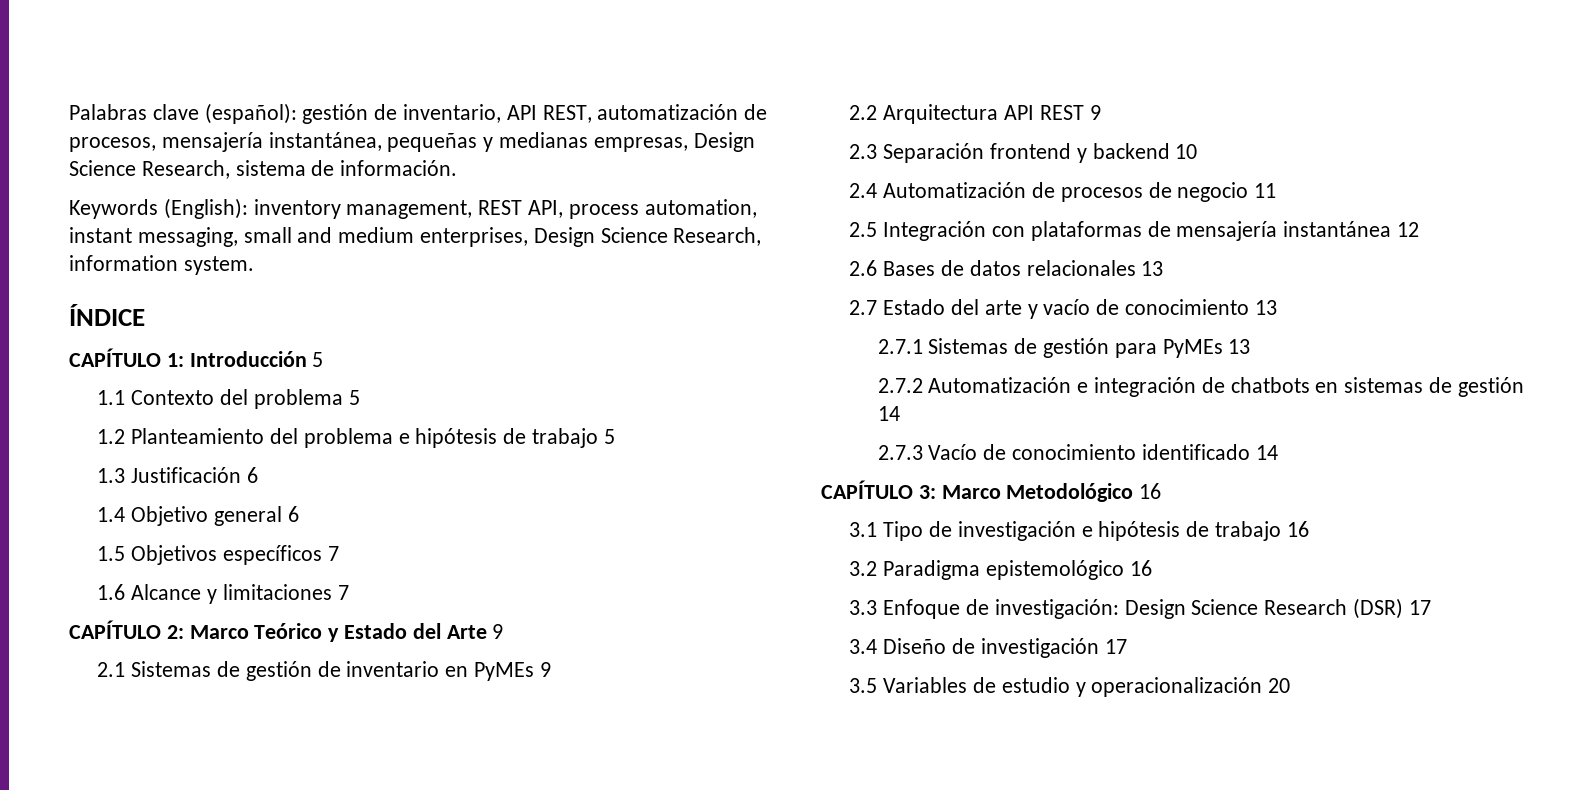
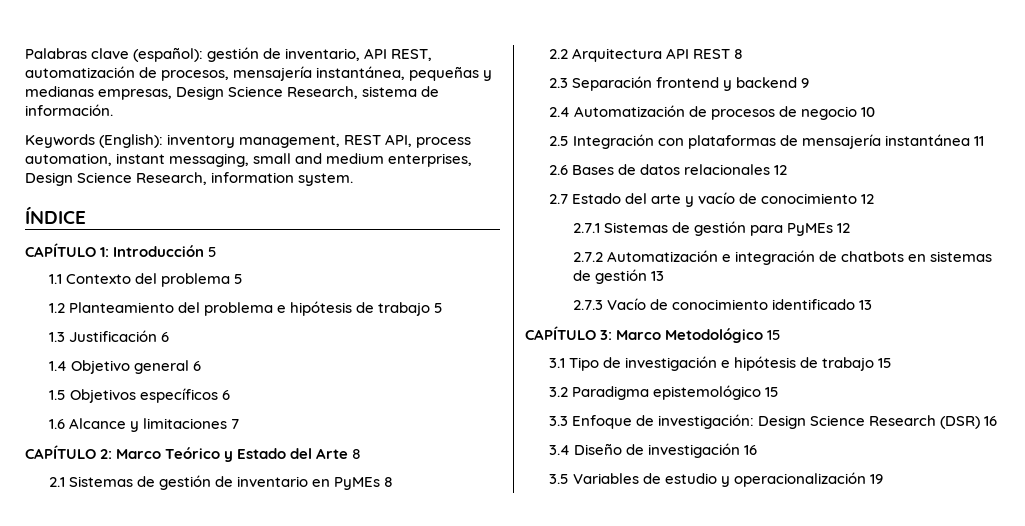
- 1.5 Objetivos específicos 7
+ 1.5 Objetivos específicos 6
- CAPÍTULO 2: Marco Teórico y Estado del Arte 9
+ CAPÍTULO 2: Marco Teórico y Estado del Arte 8
- 2.1 Sistemas de gestión de inventario en PyMEs 9
+ 2.1 Sistemas de gestión de inventario en PyMEs 8
- 2.2 Arquitectura API REST 9
+ 2.2 Arquitectura API REST 8
- 2.3 Separación frontend y backend 10
+ 2.3 Separación frontend y backend 9
- 2.4 Automatización de procesos de negocio 11
+ 2.4 Automatización de procesos de negocio 10
- 2.5 Integración con plataformas de mensajería instantánea 12
+ 2.5 Integración con plataformas de mensajería instantánea 11
- 2.6 Bases de datos relacionales 13
+ 2.6 Bases de datos relacionales 12
- 2.7 Estado del arte y vacío de conocimiento 13
+ 2.7 Estado del arte y vacío de conocimiento 12
- 2.7.1 Sistemas de gestión para PyMEs 13
+ 2.7.1 Sistemas de gestión para PyMEs 12
- 2.7.2 Automatización e integración de chatbots en sistemas de gestión 14
+ 2.7.2 Automatización e integración de chatbots en sistemas de gestión 13
- 2.7.3 Vacío de conocimiento identificado 14
+ 2.7.3 Vacío de conocimiento identificado 13
- CAPÍTULO 3: Marco Metodológico 16
+ CAPÍTULO 3: Marco Metodológico 15
- 3.1 Tipo de investigación e hipótesis de trabajo 16
+ 3.1 Tipo de investigación e hipótesis de trabajo 15
- 3.2 Paradigma epistemológico 16
+ 3.2 Paradigma epistemológico 15
- 3.3 Enfoque de investigación: Design Science Research (DSR) 17
+ 3.3 Enfoque de investigación: Design Science Research (DSR) 16
- 3.4 Diseño de investigación 17
+ 3.4 Diseño de investigación 16
- 3.5 Variables de estudio y operacionalización 20
+ 3.5 Variables de estudio y operacionalización 19

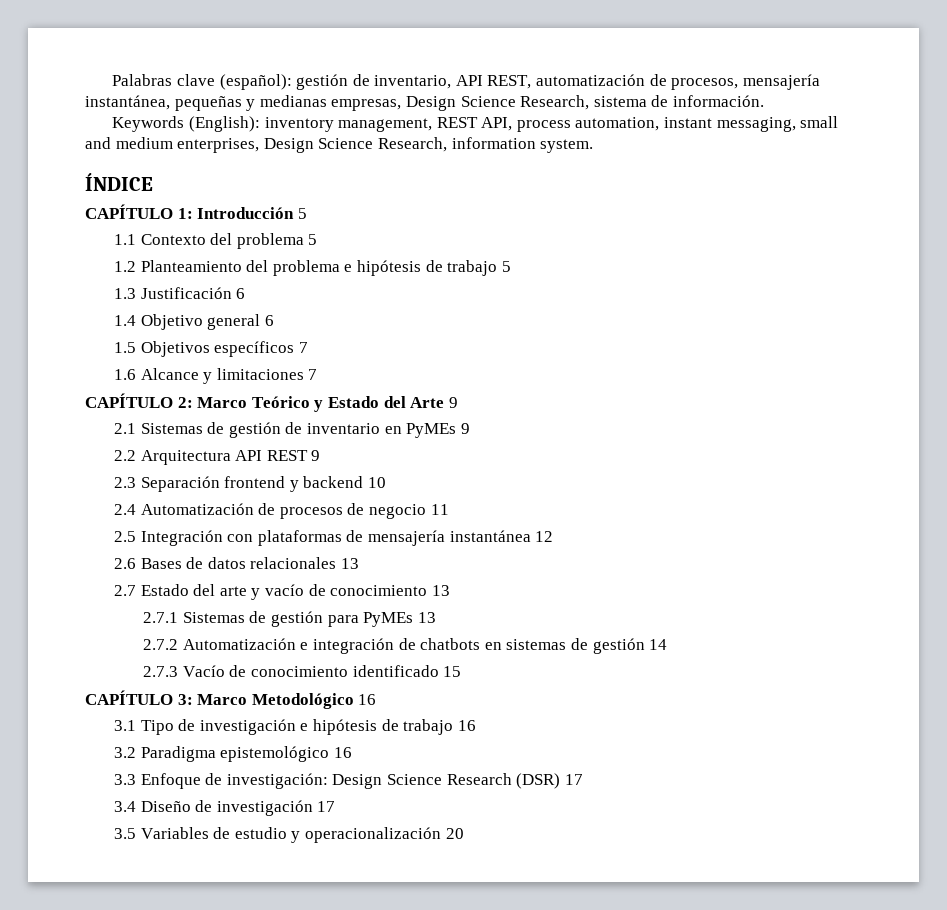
- 1.5 Objetivos específicos 6
+ 1.5 Objetivos específicos 7
- CAPÍTULO 2: Marco Teórico y Estado del Arte 8
+ CAPÍTULO 2: Marco Teórico y Estado del Arte 9
- 2.1 Sistemas de gestión de inventario en PyMEs 8
+ 2.1 Sistemas de gestión de inventario en PyMEs 9
- 2.2 Arquitectura API REST 8
+ 2.2 Arquitectura API REST 9
- 2.3 Separación frontend y backend 9
+ 2.3 Separación frontend y backend 10
- 2.4 Automatización de procesos de negocio 10
+ 2.4 Automatización de procesos de negocio 11
- 2.5 Integración con plataformas de mensajería instantánea 11
+ 2.5 Integración con plataformas de mensajería instantánea 12
- 2.6 Bases de datos relacionales 12
+ 2.6 Bases de datos relacionales 13
- 2.7 Estado del arte y vacío de conocimiento 12
+ 2.7 Estado del arte y vacío de conocimiento 13
- 2.7.1 Sistemas de gestión para PyMEs 12
+ 2.7.1 Sistemas de gestión para PyMEs 13
- 2.7.2 Automatización e integración de chatbots en sistemas de gestión 13
+ 2.7.2 Automatización e integración de chatbots en sistemas de gestión 14
- 2.7.3 Vacío de conocimiento identificado 13
+ 2.7.3 Vacío de conocimiento identificado 15
- CAPÍTULO 3: Marco Metodológico 15
+ CAPÍTULO 3: Marco Metodológico 16
- 3.1 Tipo de investigación e hipótesis de trabajo 15
+ 3.1 Tipo de investigación e hipótesis de trabajo 16
- 3.2 Paradigma epistemológico 15
+ 3.2 Paradigma epistemológico 16
- 3.3 Enfoque de investigación: Design Science Research (DSR) 16
+ 3.3 Enfoque de investigación: Design Science Research (DSR) 17
- 3.4 Diseño de investigación 16
+ 3.4 Diseño de investigación 17
- 3.5 Variables de estudio y operacionalización 19
+ 3.5 Variables de estudio y operacionalización 20

